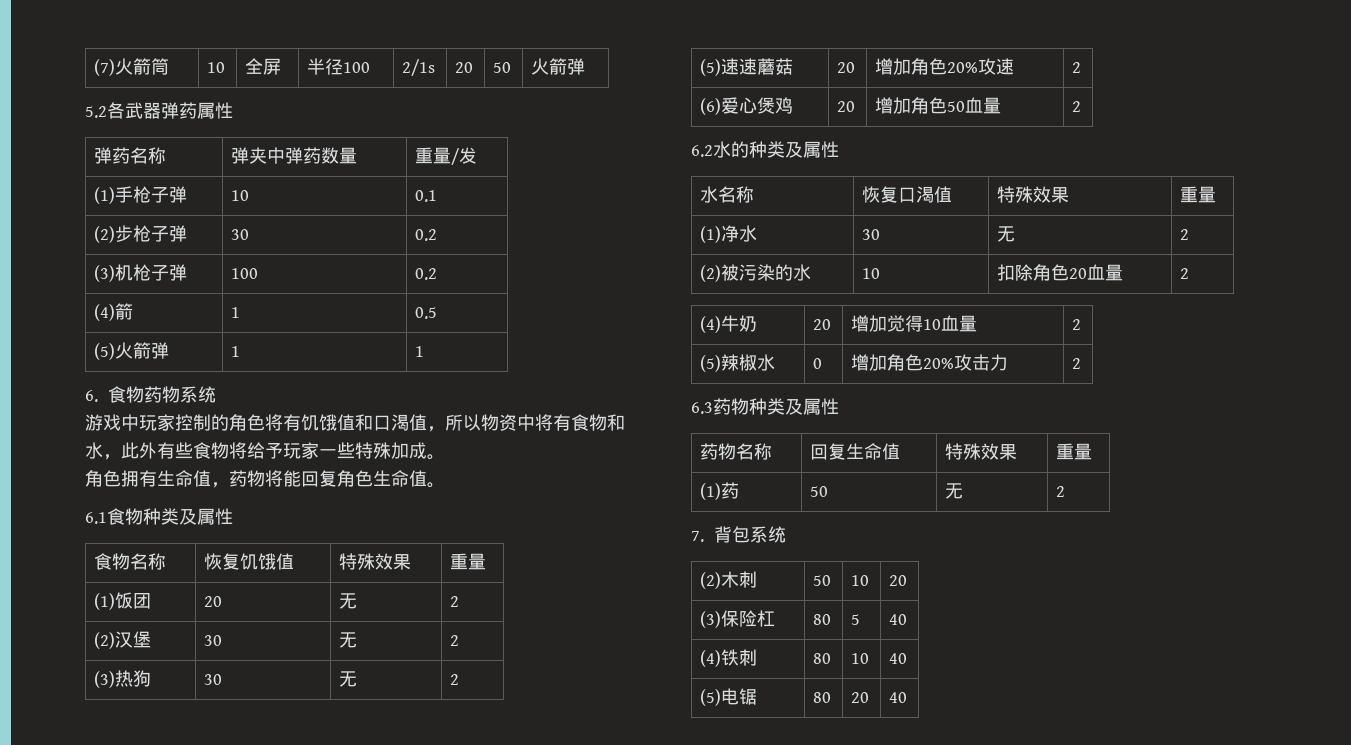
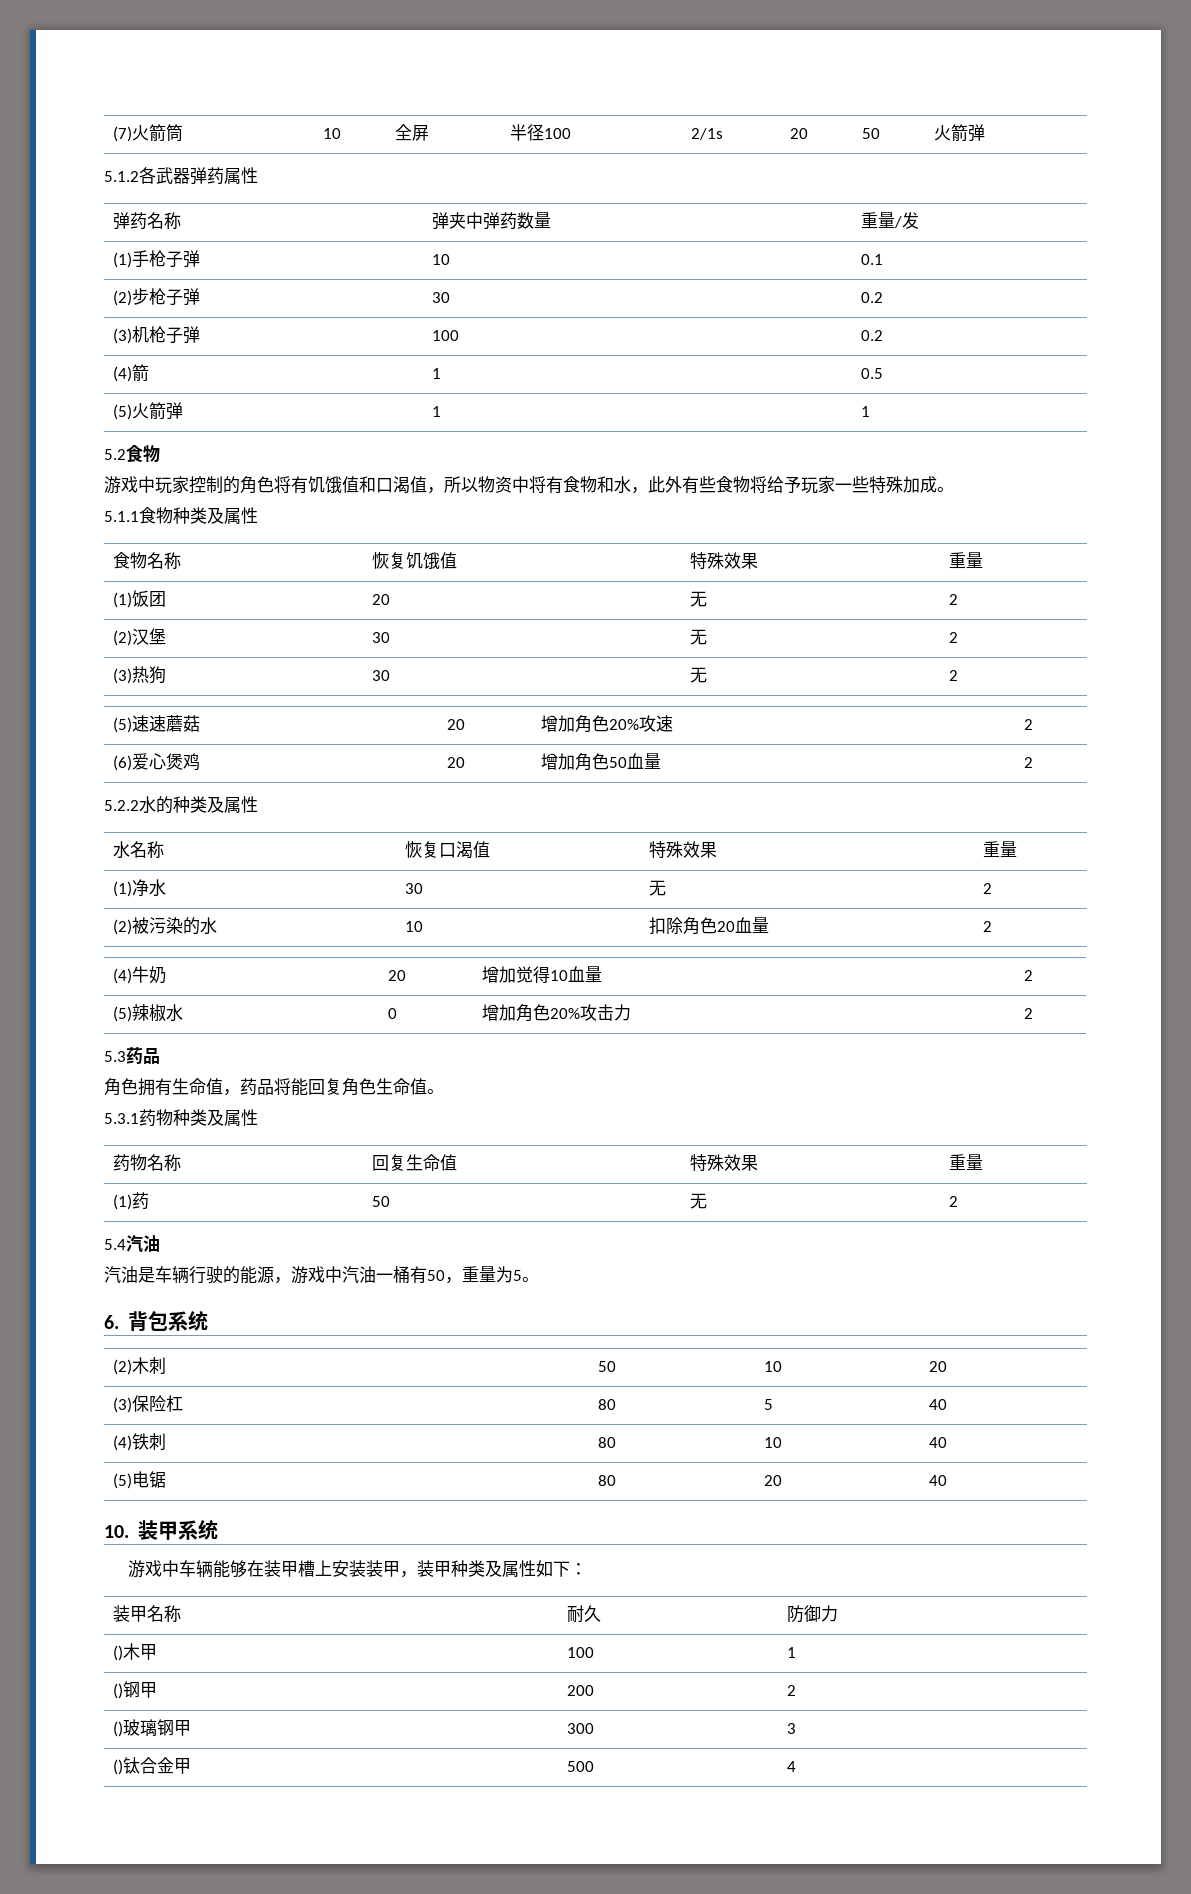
- 5.2各武器弹药属性
+ 5.1.2各武器弹药属性
- 6.食物药物系统
+ 5.2食物
- 角色拥有生命值，药物将能回复角色生命值。
- 6.1食物种类及属性
+ 5.1.1食物种类及属性
- 6.2水的种类及属性
+ 5.2.2水的种类及属性
- 6.3药物种类及属性
+ 5.3药品
+ 角色拥有生命值，药品将能回复角色生命值。
+ 5.3.1药物种类及属性
- 7.背包系统
+ 5.4汽油
+ 汽油是车辆行驶的能源，游戏中汽油一桶有50，重量为5。
+ 6.背包系统
+ 10.装甲系统
+ 游戏中车辆能够在装甲槽上安装装甲，装甲种类及属性如下：
+ 装甲名称 | 耐久 | 防御力
+ ()木甲 | 100 | 1
+ ()钢甲 | 200 | 2
+ ()玻璃钢甲 | 300 | 3
+ ()钛合金甲 | 500 | 4

